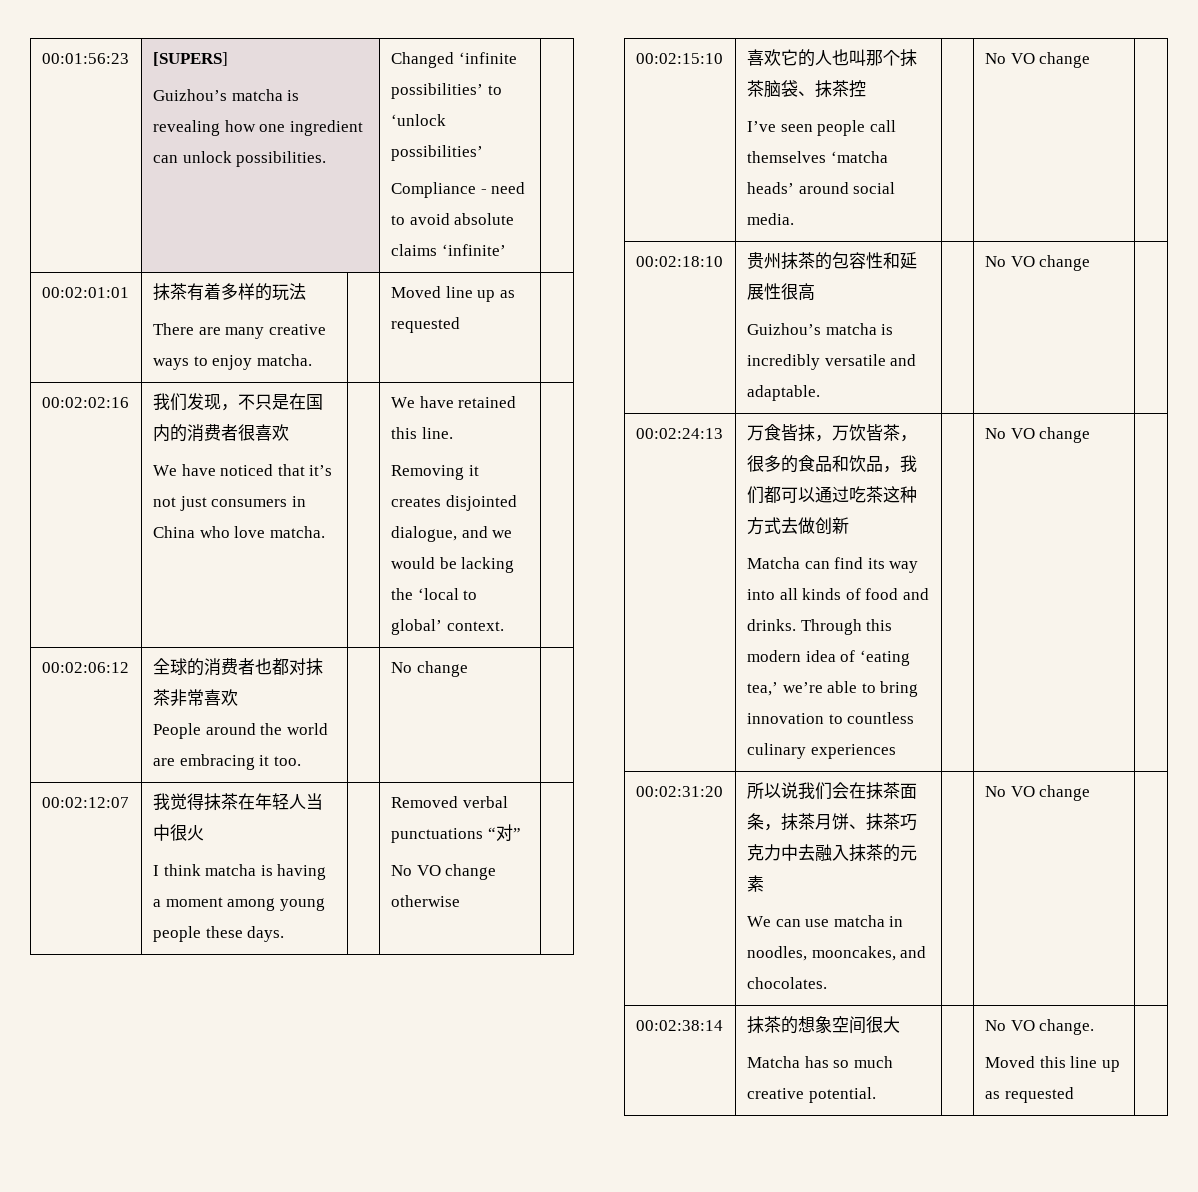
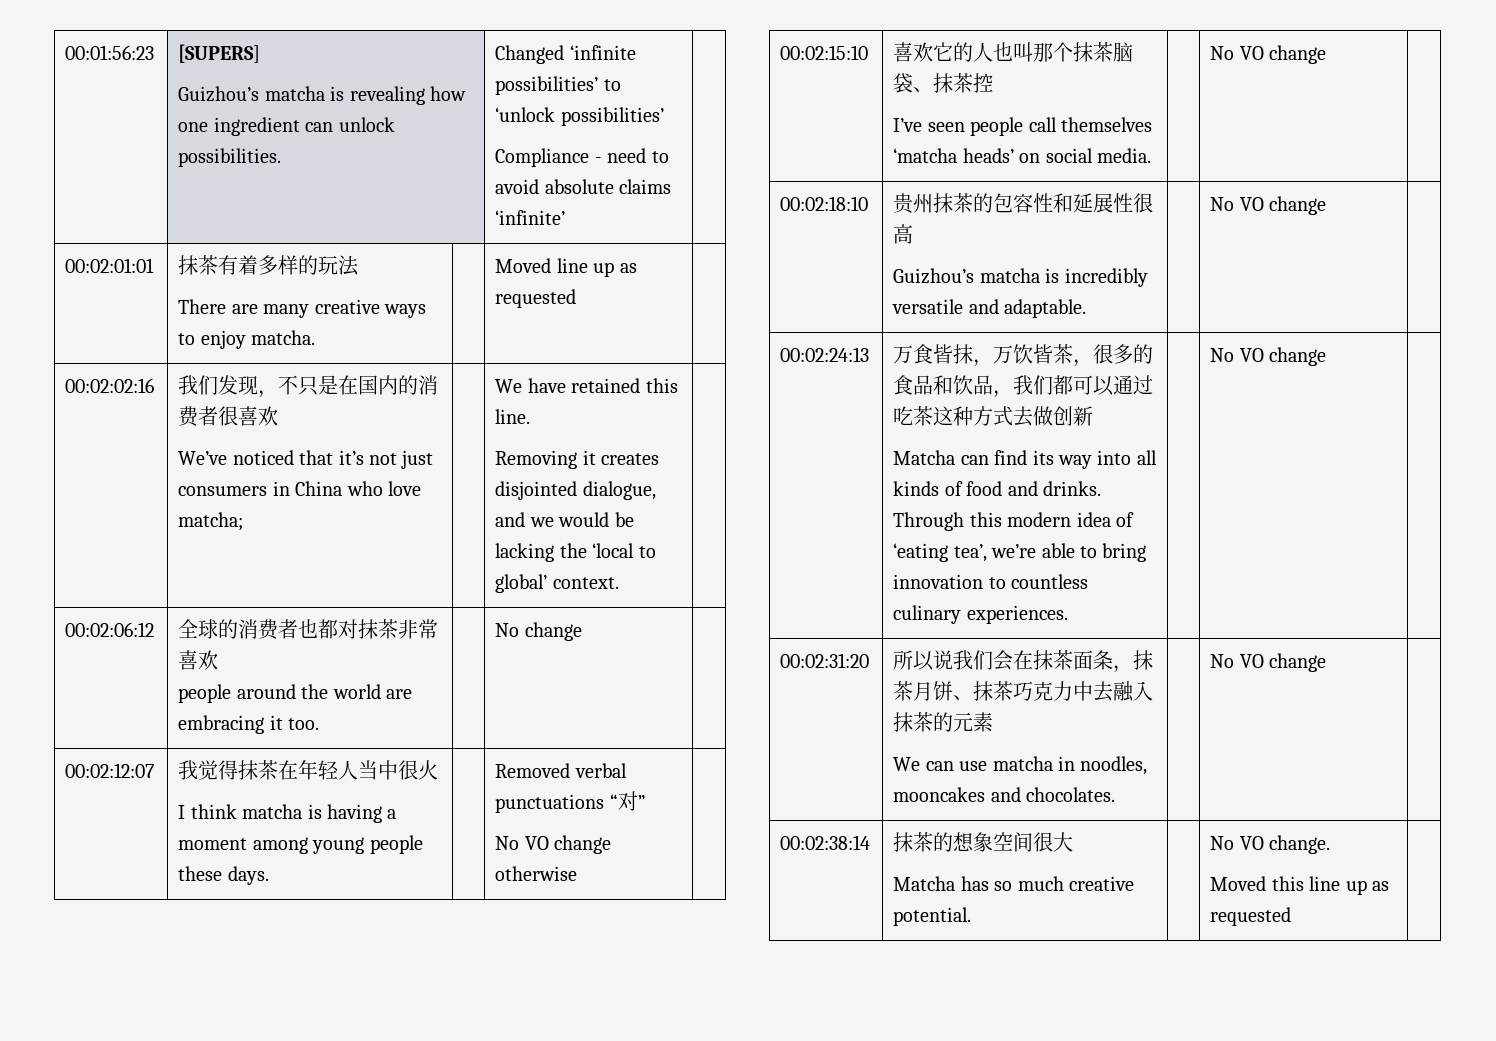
- We have noticed that it’s not just consumers in China who love matcha.
+ We’ve noticed that it’s not just consumers in China who love matcha;
  00:02:06:12 | 全球的消费者也都对抹茶非常喜欢
- People around the world are embracing it too. | | No change |
+ people around the world are embracing it too. | | No change |
  00:02:15:10 | 喜欢它的人也叫那个抹茶脑袋、抹茶控
- I’ve seen people call themselves ‘matcha heads’ around social media. | | No VO change |
+ I’ve seen people call themselves ‘matcha heads’ on social media. | | No VO change |
- Through this modern idea of ‘eating tea,’ we’re able to bring innovation to countless culinary experiences
+ Through this modern idea of ‘eating tea’, we’re able to bring innovation to countless culinary experiences.
  00:02:31:20 | 所以说我们会在抹茶面条，抹茶月饼、抹茶巧克力中去融入抹茶的元素
- We can use matcha in noodles, mooncakes, and chocolates. | | No VO change |
+ We can use matcha in noodles, mooncakes and chocolates. | | No VO change |

